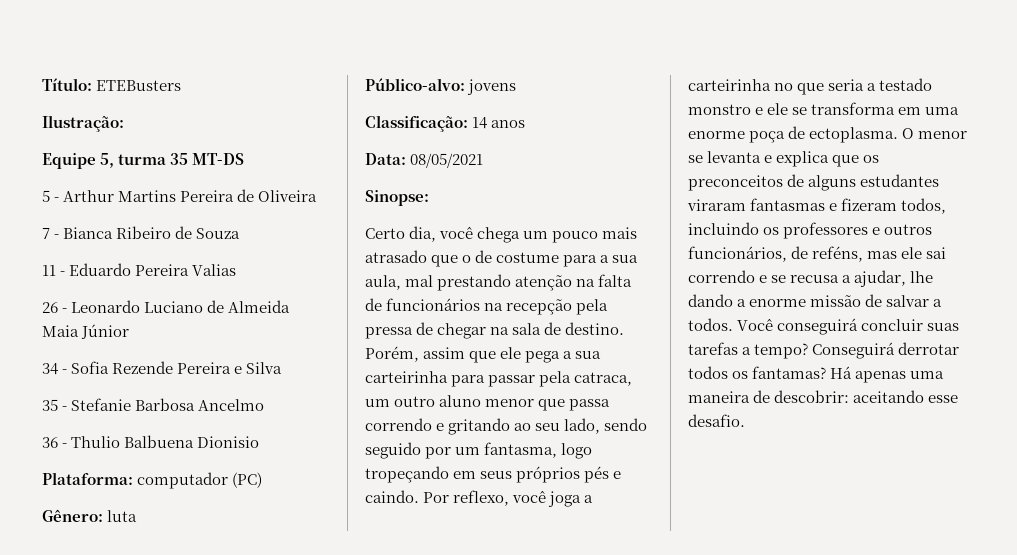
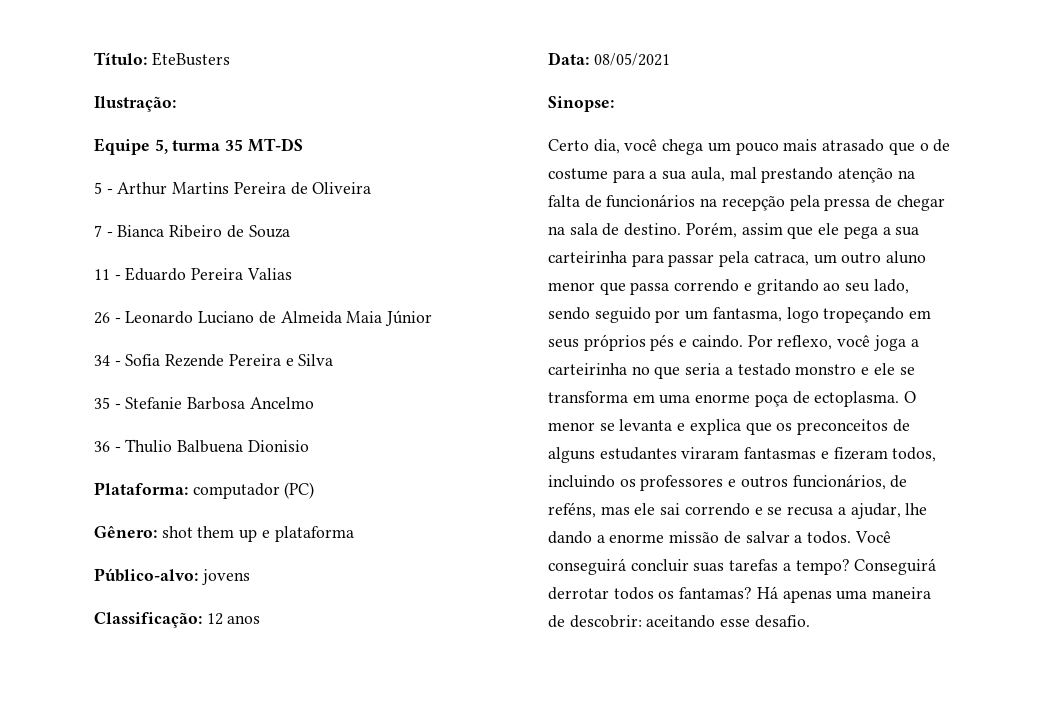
- Título: ETEBusters
+ Título: EteBusters
- Gênero: luta
+ Gênero: shot them up e plataforma
- Classificação: 14 anos
+ Classificação: 12 anos

